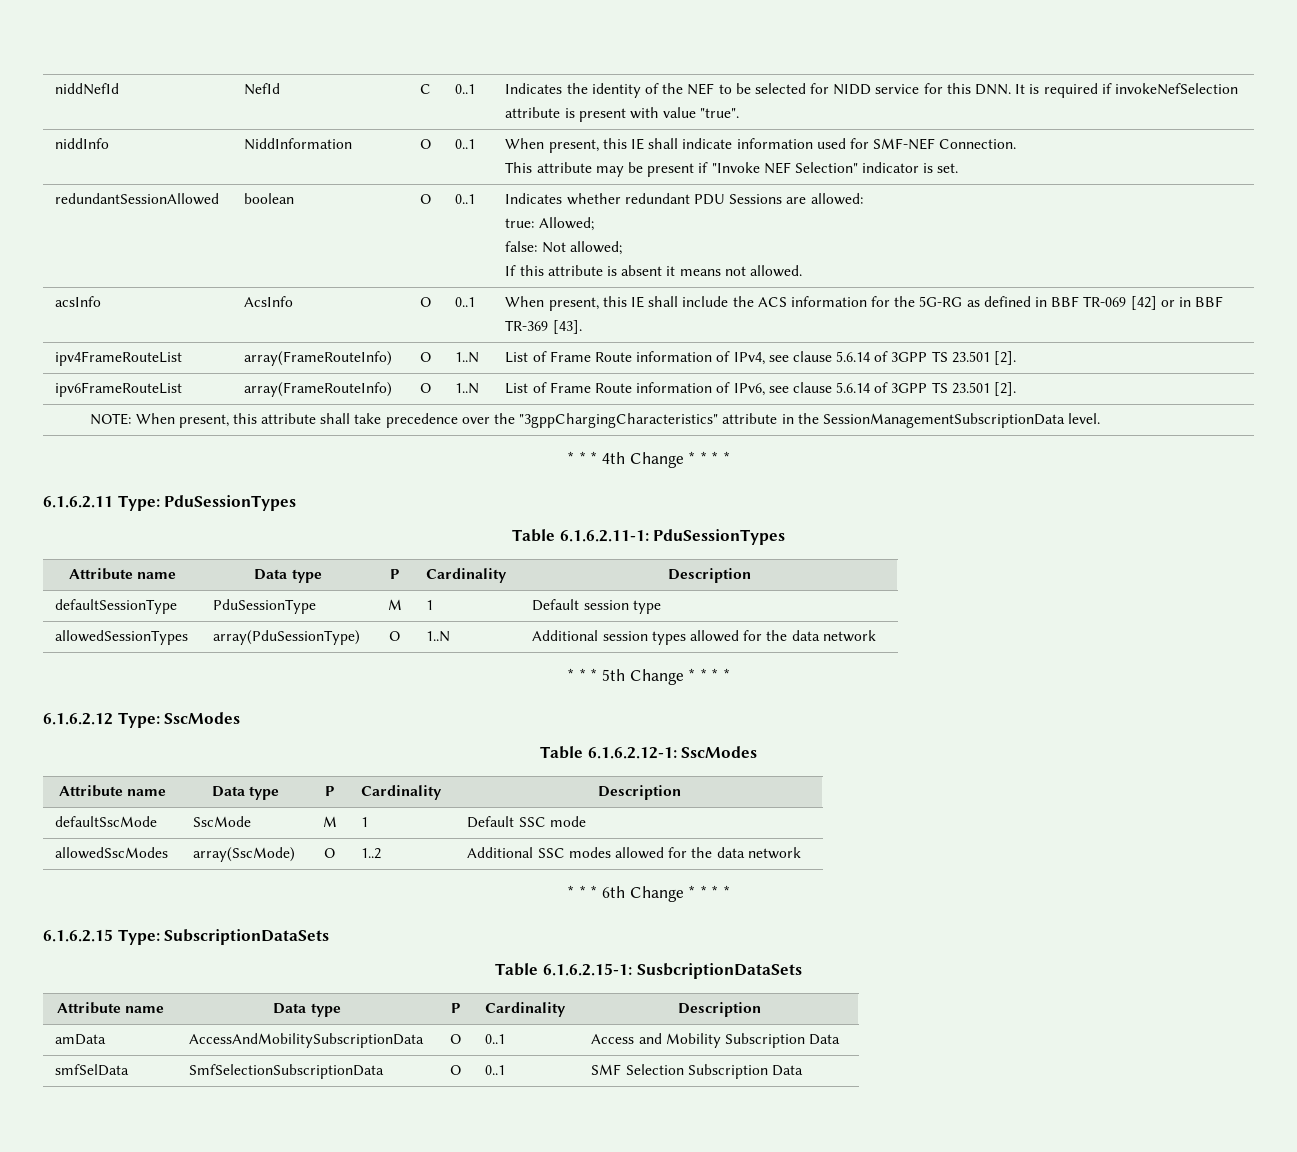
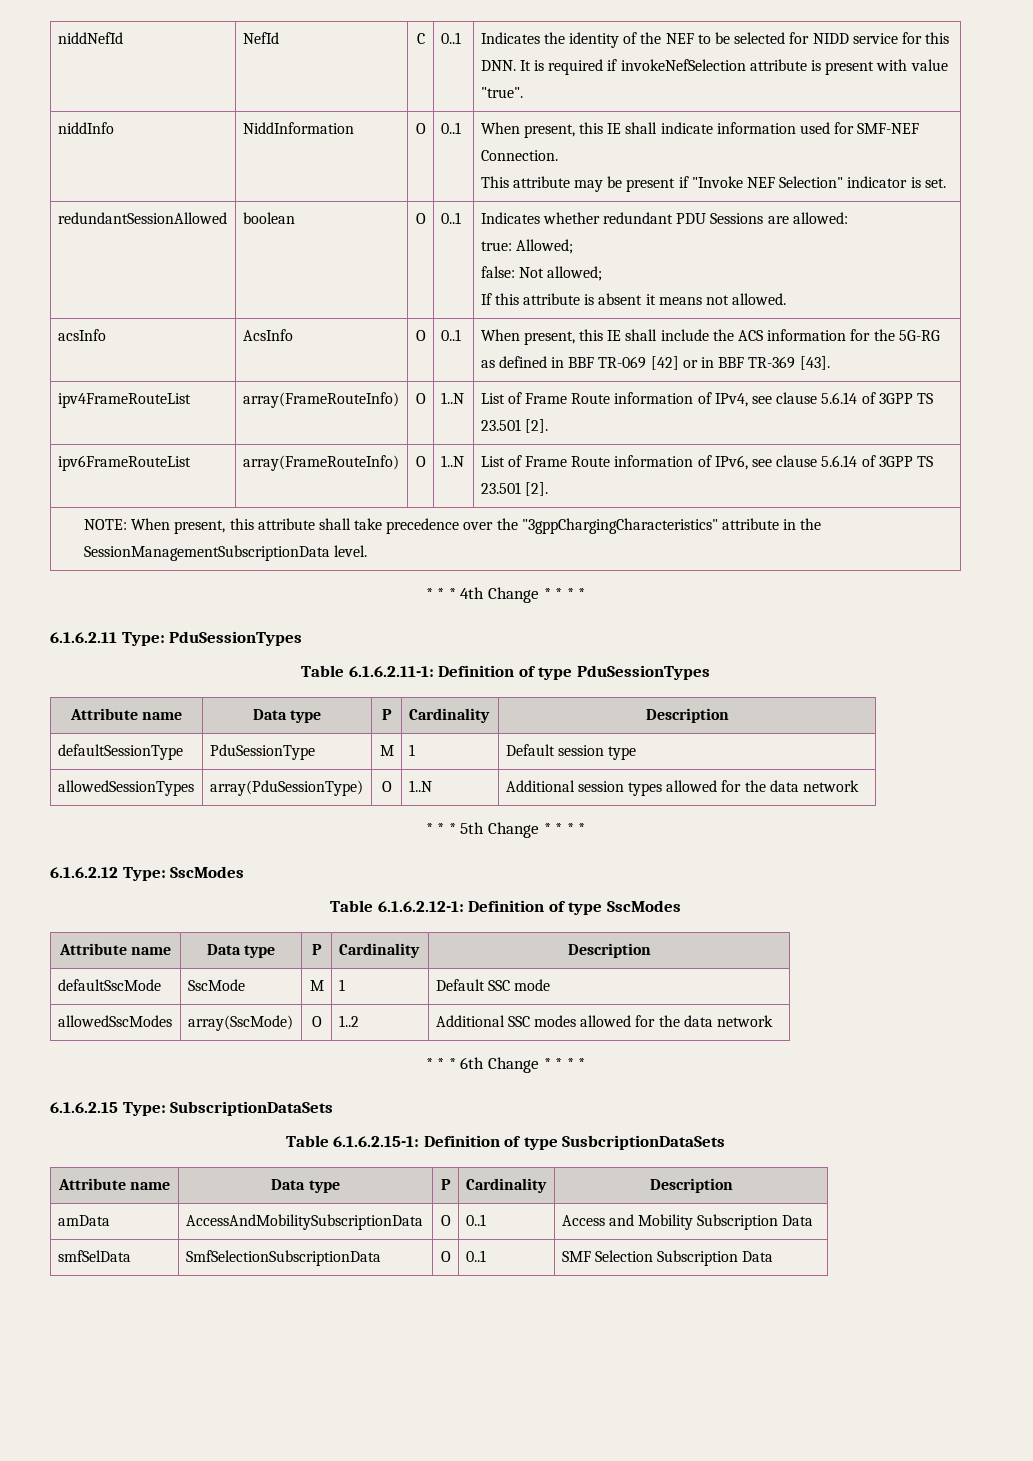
- Table 6.1.6.2.11-1: PduSessionTypes
+ Table 6.1.6.2.11-1: Definition of type PduSessionTypes
- Table 6.1.6.2.12-1: SscModes
+ Table 6.1.6.2.12-1: Definition of type SscModes
- Table 6.1.6.2.15-1: SusbcriptionDataSets
+ Table 6.1.6.2.15-1: Definition of type SusbcriptionDataSets

